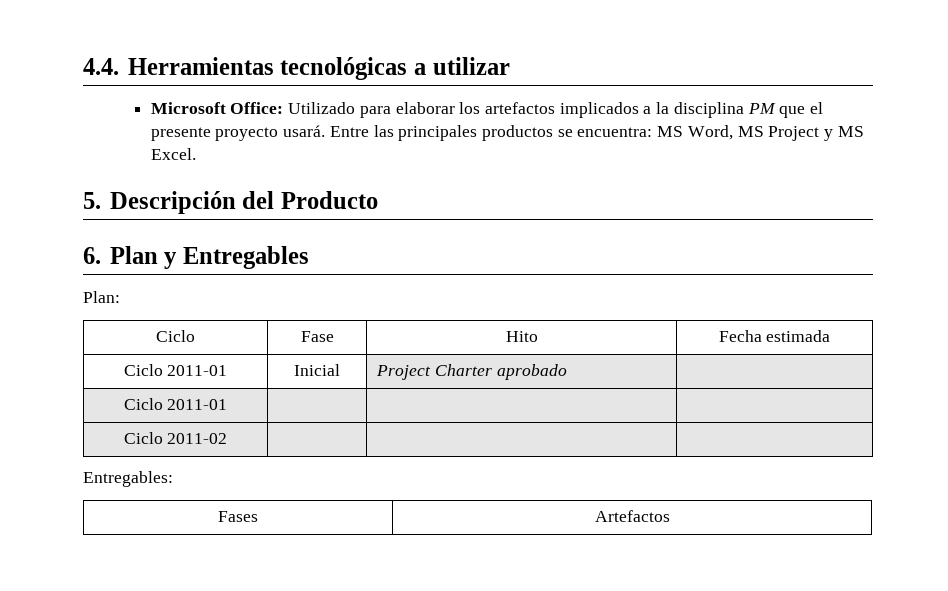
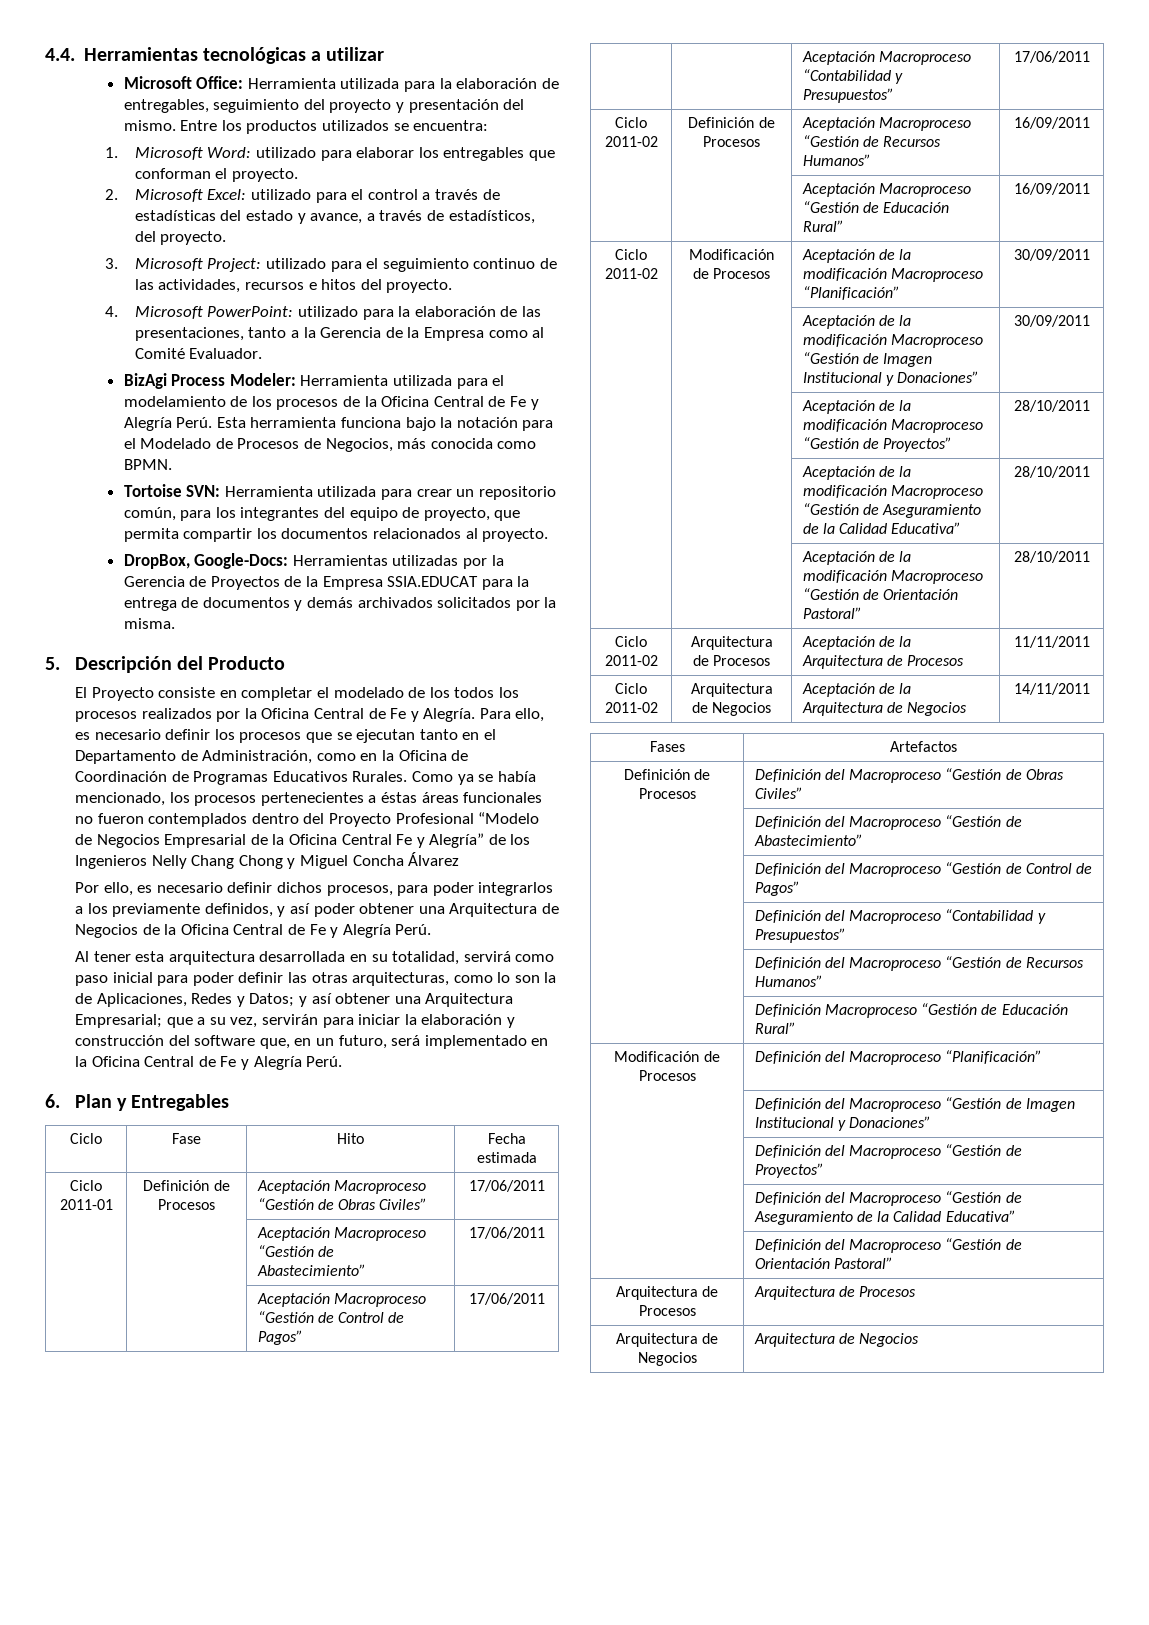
- Microsoft Office: Utilizado para elaborar los artefactos implicados a la disciplina PM que el presente proyecto usará. Entre las principales productos se encuentra: MS Word, MS Project y MS Excel.
+ Microsoft Office: Herramienta utilizada para la elaboración de entregables, seguimiento del proyecto y presentación del mismo. Entre los productos utilizados se encuentra:
+ 1. Microsoft Word: utilizado para elaborar los entregables que conforman el proyecto.
+ 2. Microsoft Excel: utilizado para el control a través de estadísticas del estado y avance, a través de estadísticos, del proyecto.
+ 3. Microsoft Project: utilizado para el seguimiento continuo de las actividades, recursos e hitos del proyecto.
+ 4. Microsoft PowerPoint: utilizado para la elaboración de las presentaciones, tanto a la Gerencia de la Empresa como al Comité Evaluador.
+ BizAgi Process Modeler: Herramienta utilizada para el modelamiento de los procesos de la Oficina Central de Fe y Alegría Perú. Esta herramienta funciona bajo la notación para el Modelado de Procesos de Negocios, más conocida como BPMN.
+ Tortoise SVN: Herramienta utilizada para crear un repositorio común, para los integrantes del equipo de proyecto, que permita compartir los documentos relacionados al proyecto.
+ DropBox, Google-Docs: Herramientas utilizadas por la Gerencia de Proyectos de la Empresa SSIA.EDUCAT para la entrega de documentos y demás archivados solicitados por la misma.
  5. Descripción del Producto
+ El Proyecto consiste en completar el modelado de los todos los procesos realizados por la Oficina Central de Fe y Alegría. Para ello, es necesario definir los procesos que se ejecutan tanto en el Departamento de Administración, como en la Oficina de Coordinación de Programas Educativos Rurales. Como ya se había mencionado, los procesos pertenecientes a éstas áreas funcionales no fueron contemplados dentro del Proyecto Profesional “Modelo de Negocios Empresarial de la Oficina Central Fe y Alegría” de los Ingenieros Nelly Chang Chong y Miguel Concha Álvarez
+ Por ello, es necesario definir dichos procesos, para poder integrarlos a los previamente definidos, y así poder obtener una Arquitectura de Negocios de la Oficina Central de Fe y Alegría Perú.
+ Al tener esta arquitectura desarrollada en su totalidad, servirá como paso inicial para poder definir las otras arquitecturas, como lo son la de Aplicaciones, Redes y Datos; y así obtener una Arquitectura Empresarial; que a su vez, servirán para iniciar la elaboración y construcción del software que, en un futuro, será implementado en la Oficina Central de Fe y Alegría Perú.
- Plan:
- Ciclo 2011-01 | Inicial | Project Charter aprobado |
- Ciclo 2011-01 | | |
- Ciclo 2011-02 | | |
- Entregables:
+ Ciclo 2011-01 | Definición de Procesos | Aceptación Macroproceso “Gestión de Obras Civiles” | 17/06/2011
+ | | Aceptación Macroproceso “Gestión de Abastecimiento” | 17/06/2011
+ | | Aceptación Macroproceso “Gestión de Control de Pagos” | 17/06/2011
+ | | Aceptación Macroproceso “Contabilidad y Presupuestos” | 17/06/2011
+ Ciclo 2011-02 | Definición de Procesos | Aceptación Macroproceso “Gestión de Recursos Humanos” | 16/09/2011
+ | | Aceptación Macroproceso “Gestión de Educación Rural” | 16/09/2011
+ Ciclo 2011-02 | Modificación de Procesos | Aceptación de la modificación Macroproceso “Planificación” | 30/09/2011
+ | | Aceptación de la modificación Macroproceso “Gestión de Imagen Institucional y Donaciones” | 30/09/2011
+ | | Aceptación de la modificación Macroproceso “Gestión de Proyectos” | 28/10/2011
+ | | Aceptación de la modificación Macroproceso “Gestión de Aseguramiento de la Calidad Educativa” | 28/10/2011
+ | | Aceptación de la modificación Macroproceso “Gestión de Orientación Pastoral” | 28/10/2011
+ Ciclo 2011-02 | Arquitectura de Procesos | Aceptación de la Arquitectura de Procesos | 11/11/2011
+ Ciclo 2011-02 | Arquitectura de Negocios | Aceptación de la Arquitectura de Negocios | 14/11/2011
  Fases | Artefactos
+ Definición de Procesos | Definición del Macroproceso “Gestión de Obras Civiles”
+ | Definición del Macroproceso “Gestión de Abastecimiento”
+ | Definición del Macroproceso “Gestión de Control de Pagos”
+ | Definición del Macroproceso “Contabilidad y Presupuestos”
+ | Definición del Macroproceso “Gestión de Recursos Humanos”
+ | Definición Macroproceso “Gestión de Educación Rural”
+ Modificación de Procesos | Definición del Macroproceso “Planificación”
+ | Definición del Macroproceso “Gestión de Imagen Institucional y Donaciones”
+ | Definición del Macroproceso “Gestión de Proyectos”
+ | Definición del Macroproceso “Gestión de Aseguramiento de la Calidad Educativa”
+ | Definición del Macroproceso “Gestión de Orientación Pastoral”
+ Arquitectura de Procesos | Arquitectura de Procesos
+ Arquitectura de Negocios | Arquitectura de Negocios

